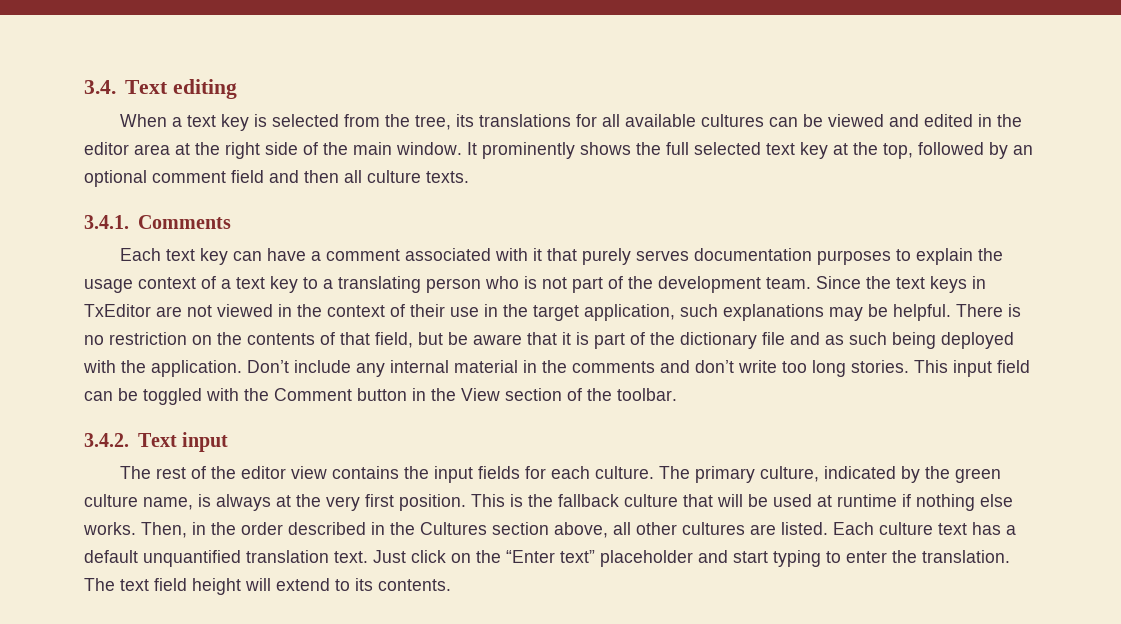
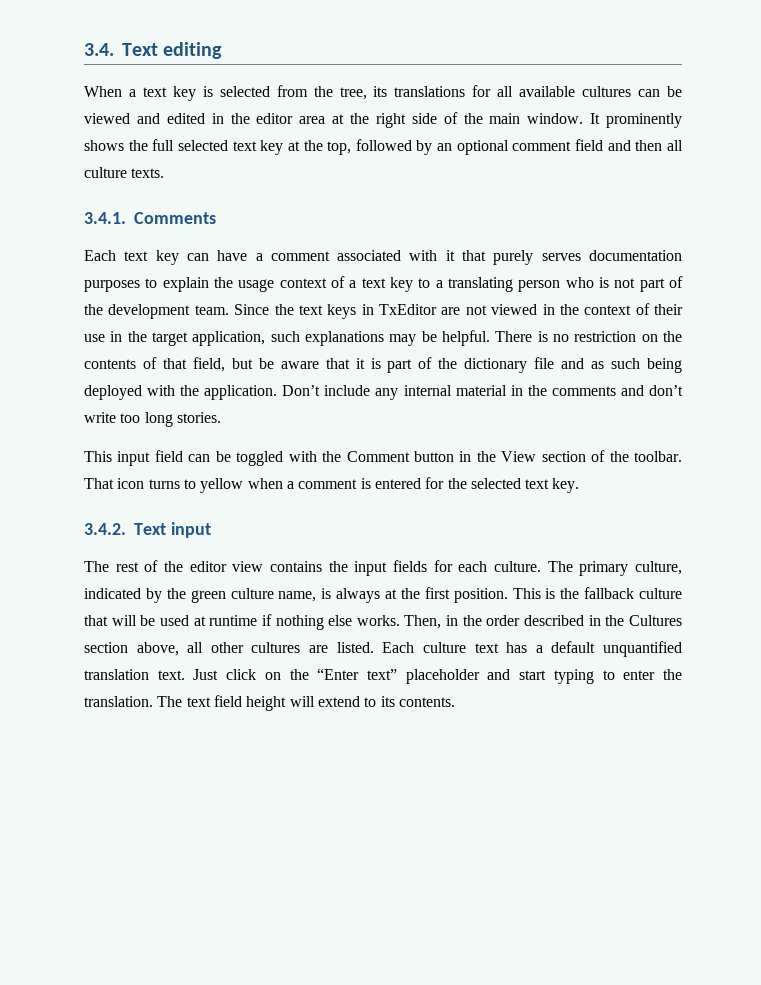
- Don’t include any internal material in the comments and don’t write too long stories. This input field can be toggled with the Comment button in the View section of the toolbar.
+ Don’t include any internal material in the comments and don’t write too long stories.
+ This input field can be toggled with the Comment button in the View section of the toolbar. That icon turns to yellow when a comment is entered for the selected text key.
- The primary culture, indicated by the green culture name, is always at the very first position.
+ The primary culture, indicated by the green culture name, is always at the first position.

